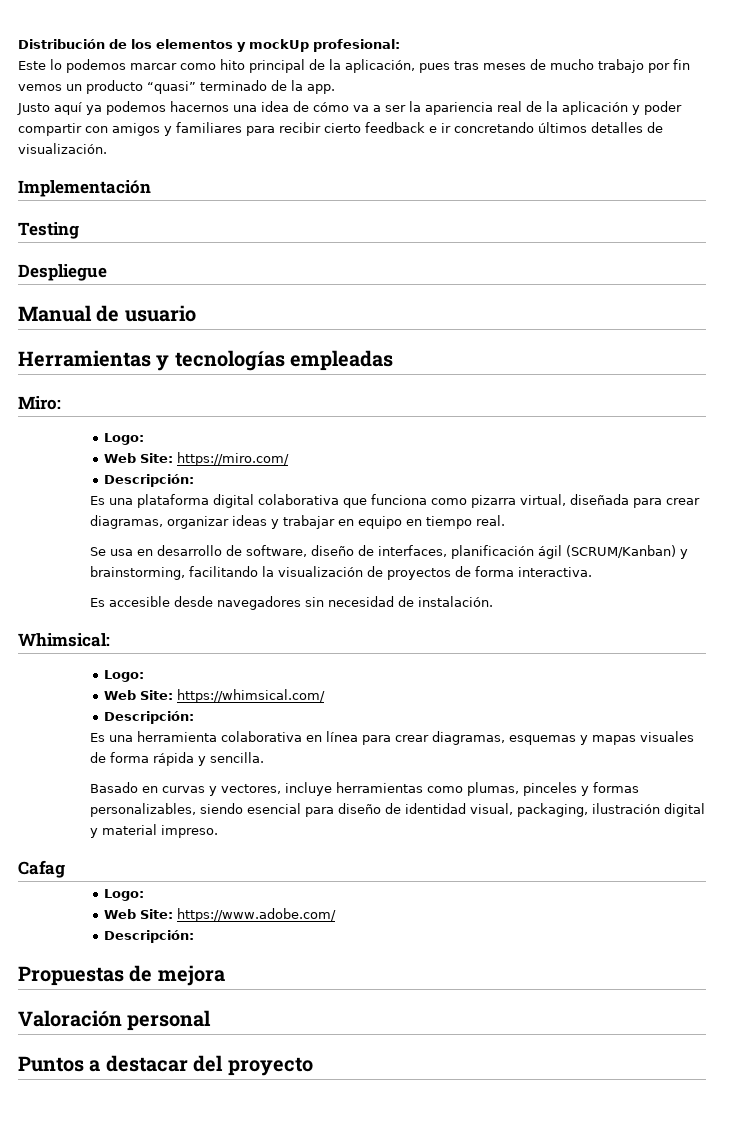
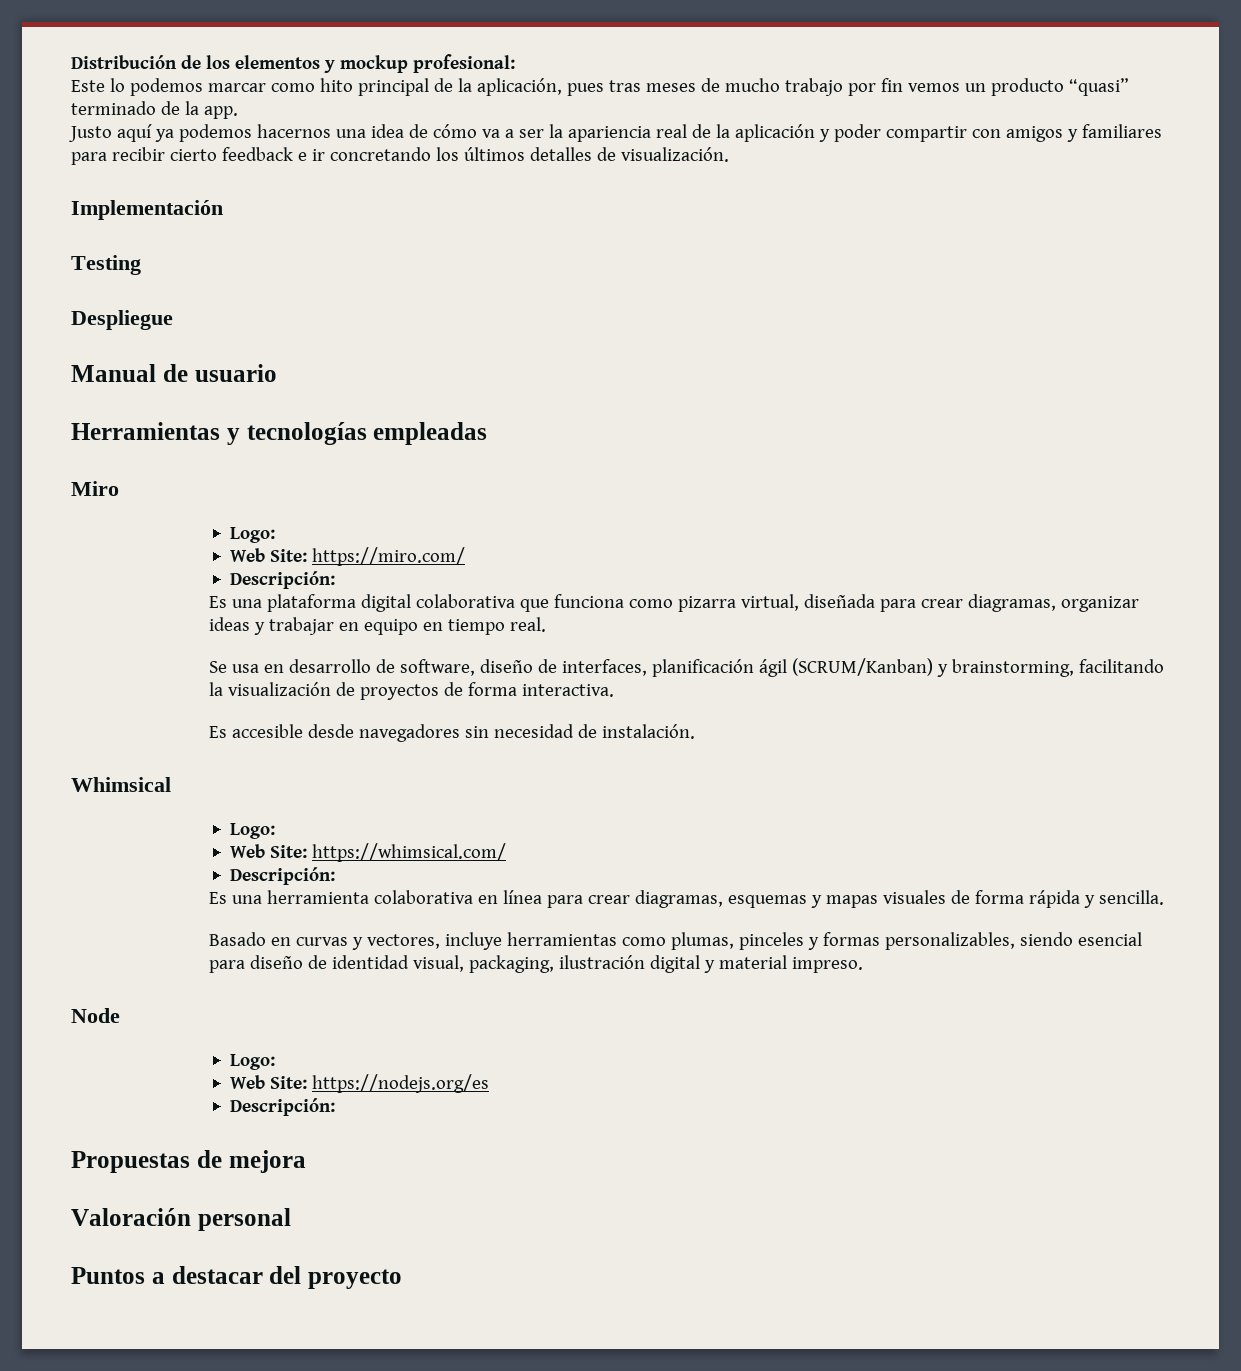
- Distribución de los elementos y mockUp profesional:
+ Distribución de los elementos y mockup profesional:
- Justo aquí ya podemos hacernos una idea de cómo va a ser la apariencia real de la aplicación y poder compartir con amigos y familiares para recibir cierto feedback e ir concretando últimos detalles de visualización.
+ Justo aquí ya podemos hacernos una idea de cómo va a ser la apariencia real de la aplicación y poder compartir con amigos y familiares para recibir cierto feedback e ir concretando los últimos detalles de visualización.
- Miro:
+ Miro
- Whimsical:
+ Whimsical
- Cafag
+ Node
  Logo:
- Web Site: https://www.adobe.com/
+ Web Site: https://nodejs.org/es

